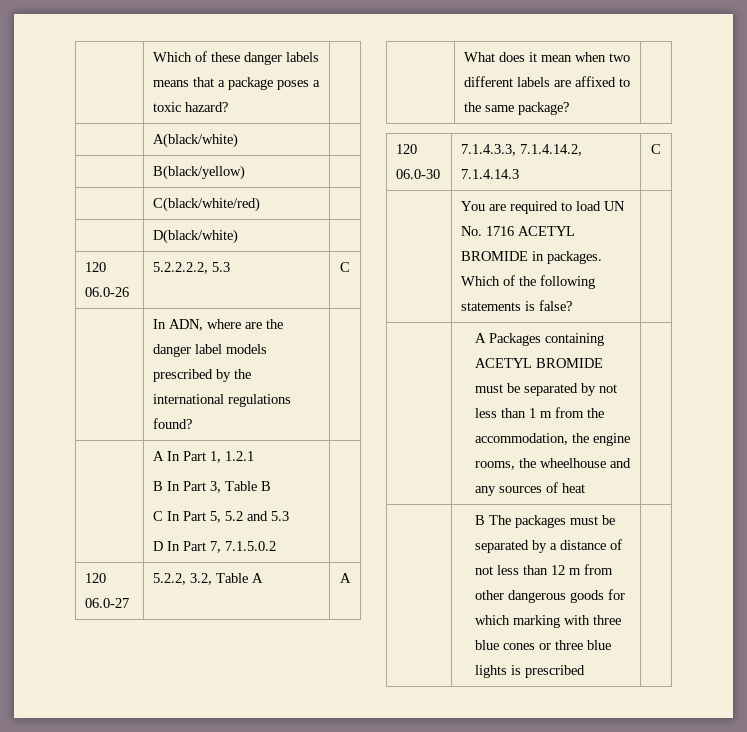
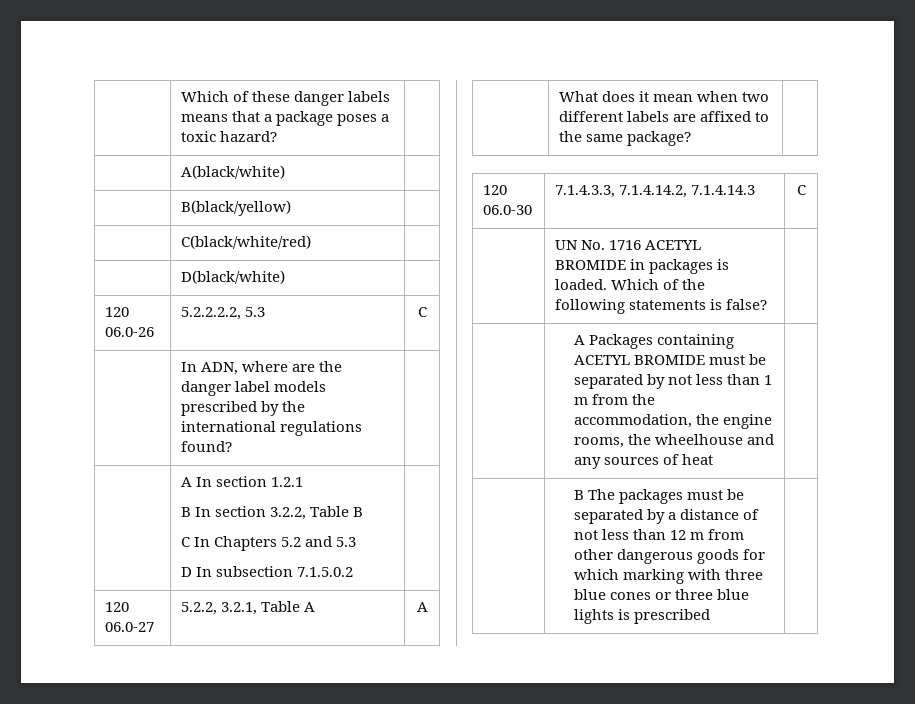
- | A In Part 1, 1.2.1
- B In Part 3, Table B
- C In Part 5, 5.2 and 5.3
- D In Part 7, 7.1.5.0.2 |
+ | A In section 1.2.1
+ B In section 3.2.2, Table B
+ C In Chapters 5.2 and 5.3
+ D In subsection 7.1.5.0.2 |
- 120 06.0-27 | 5.2.2, 3.2, Table A | A
+ 120 06.0-27 | 5.2.2, 3.2.1, Table A | A
- | You are required to load UN No. 1716 ACETYL BROMIDE in packages. Which of the following statements is false? |
+ | UN No. 1716 ACETYL BROMIDE in packages is loaded. Which of the following statements is false? |

